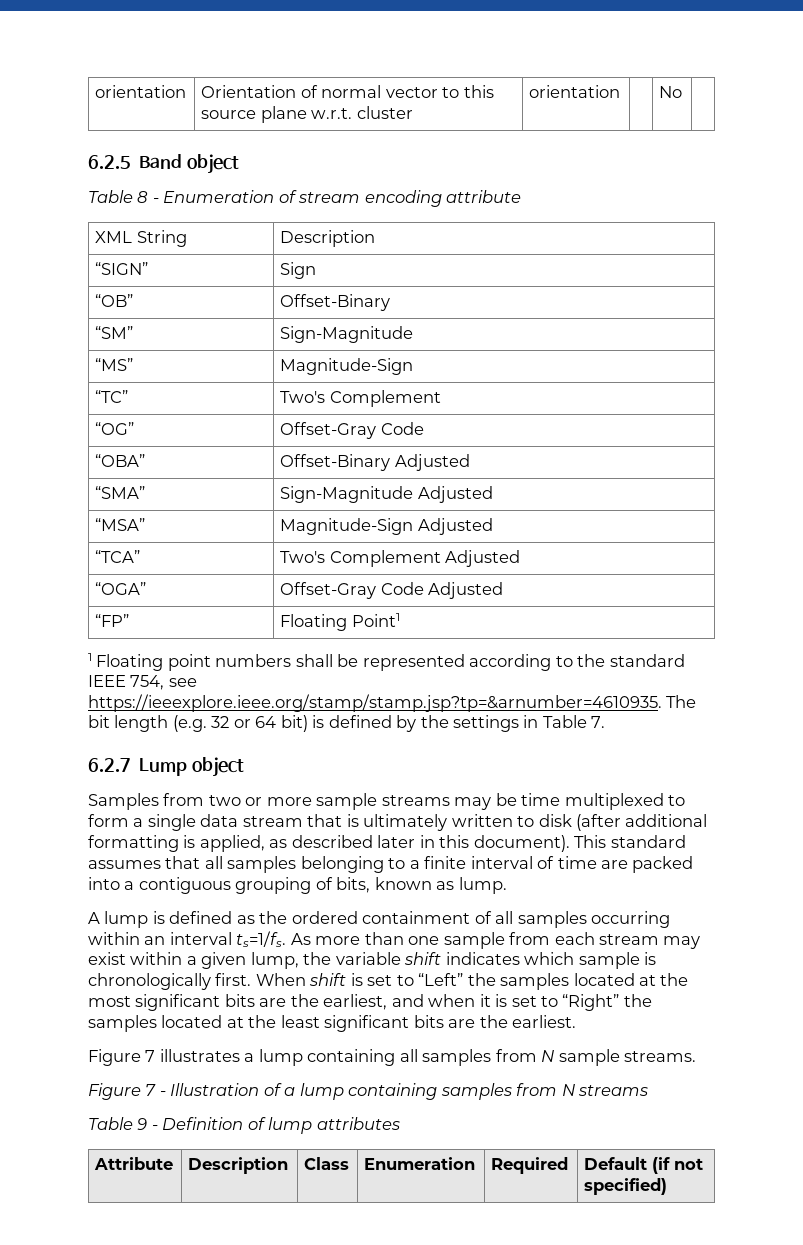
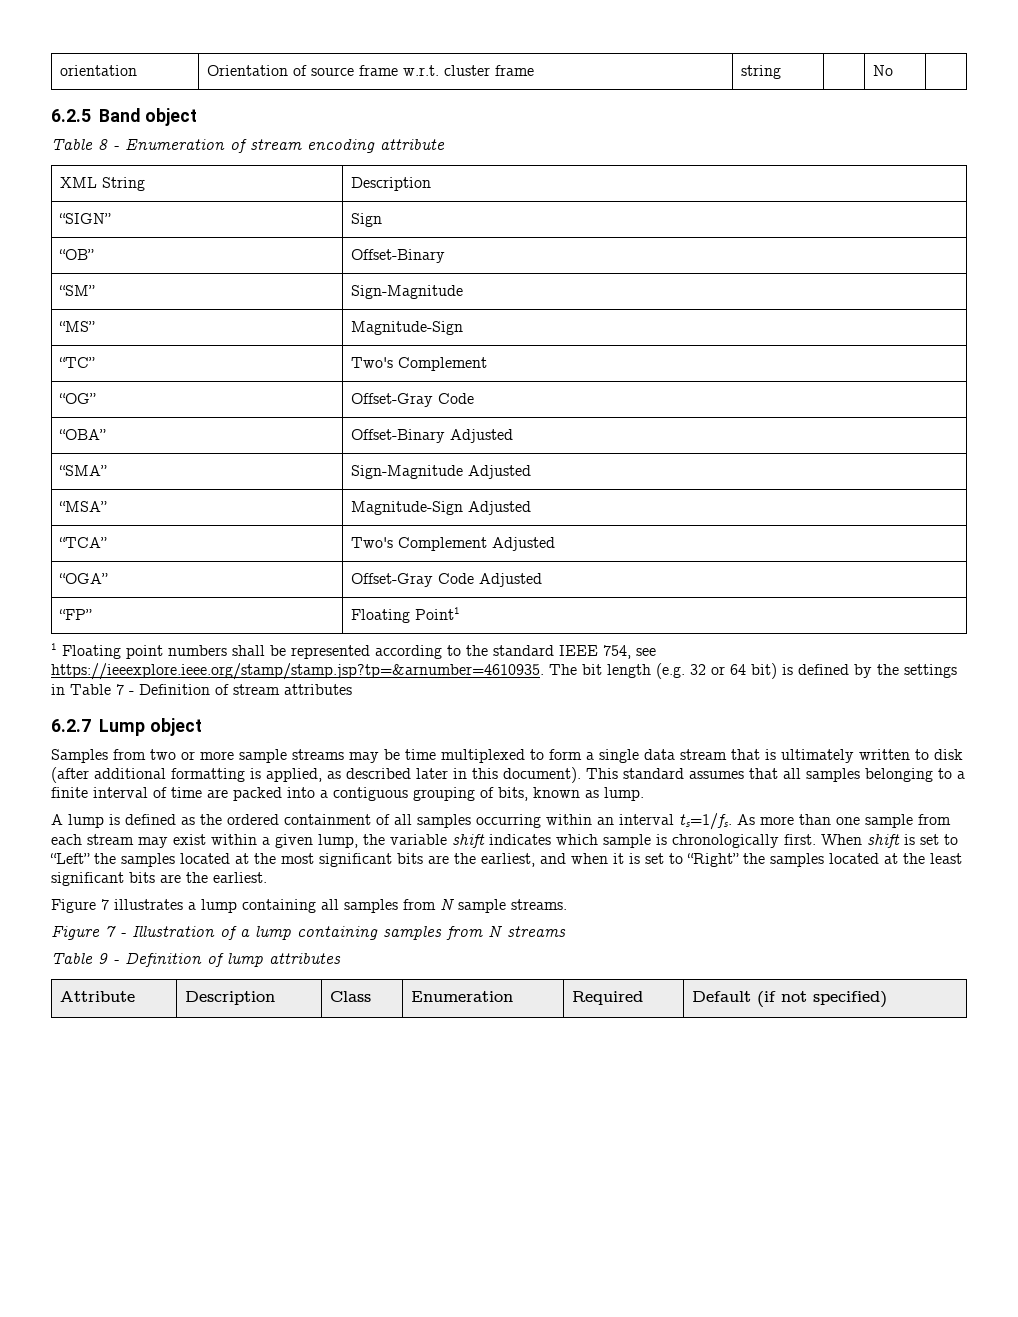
- orientation | Orientation of normal vector to this source plane w.r.t. cluster | orientation | | No |
+ orientation | Orientation of source frame w.r.t. cluster frame | string | | No |
- 1 Floating point numbers shall be represented according to the standard IEEE 754, see https://ieeexplore.ieee.org/stamp/stamp.jsp?tp=&arnumber=4610935. The bit length (e.g. 32 or 64 bit) is defined by the settings in Table 7.
+ 1 Floating point numbers shall be represented according to the standard IEEE 754, see https://ieeexplore.ieee.org/stamp/stamp.jsp?tp=&arnumber=4610935. The bit length (e.g. 32 or 64 bit) is defined by the settings in Table 7 - Definition of stream attributes

